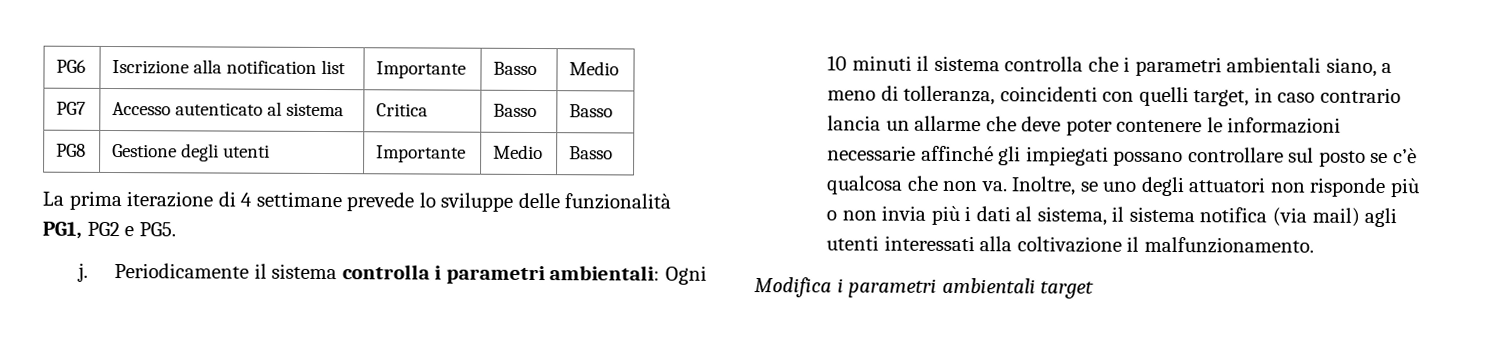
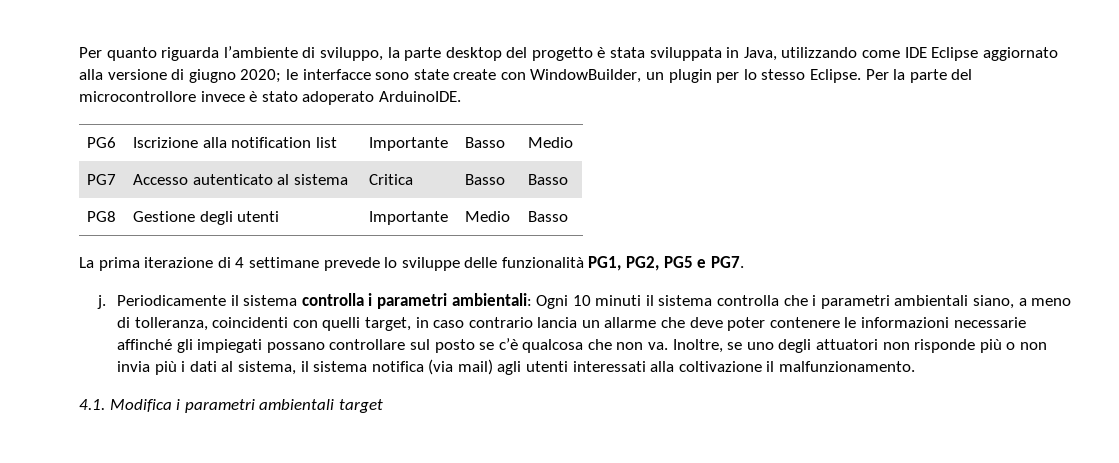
+ Per quanto riguarda l’ambiente di sviluppo, la parte desktop del progetto è stata sviluppata in Java, utilizzando come IDE Eclipse aggiornato alla versione di giugno 2020; le interfacce sono state create con WindowBuilder, un plugin per lo stesso Eclipse. Per la parte del microcontrollore invece è stato adoperato ArduinoIDE.
- La prima iterazione di 4 settimane prevede lo sviluppe delle funzionalità PG1, PG2 e PG5.
+ La prima iterazione di 4 settimane prevede lo sviluppe delle funzionalità PG1, PG2, PG5 e PG7.
- Modifica i parametri ambientali target
+ 4.1. Modifica i parametri ambientali target

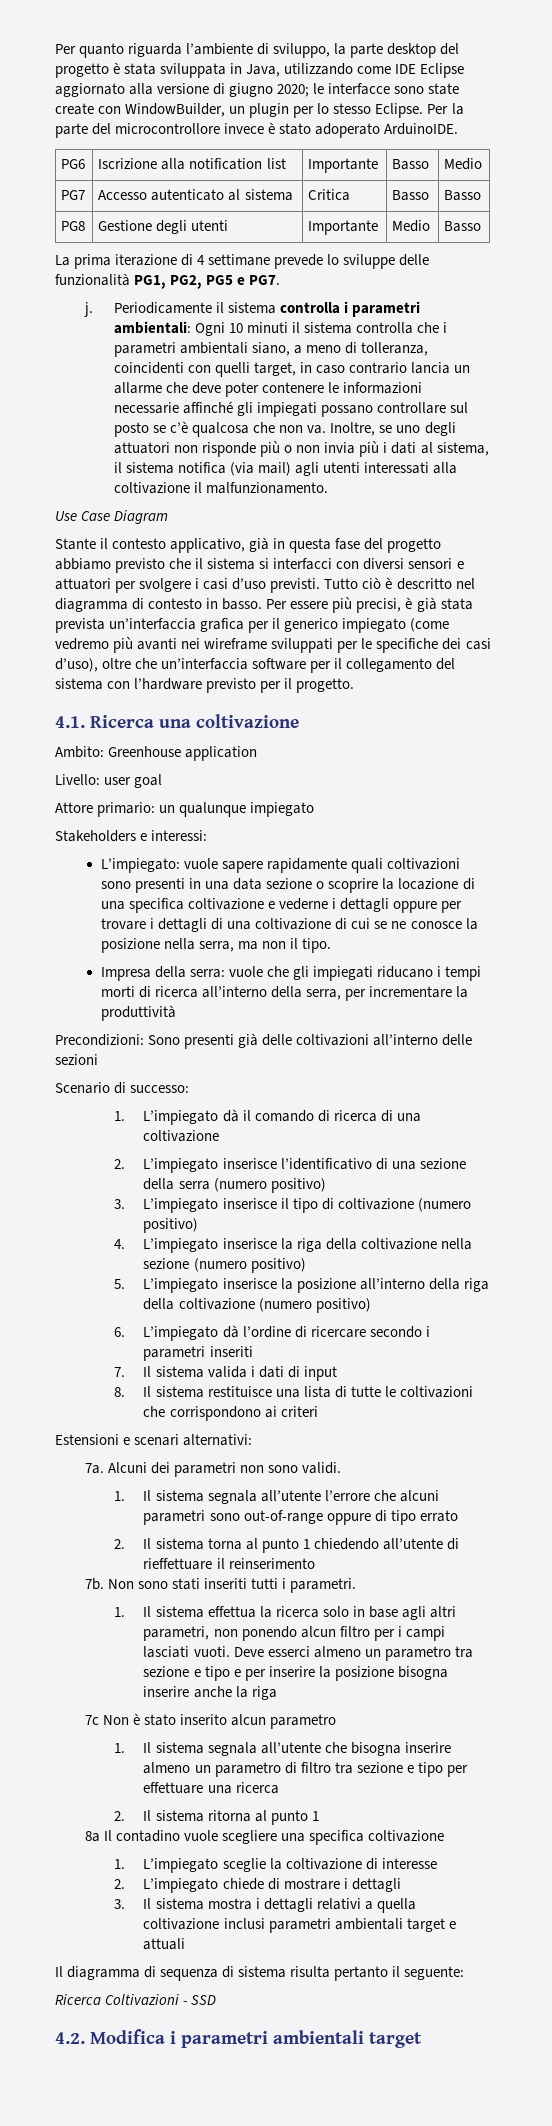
- 4.1. Modifica i parametri ambientali target
+ Use Case Diagram
+ Stante il contesto applicativo, già in questa fase del progetto abbiamo previsto che il sistema si interfacci con diversi sensori e attuatori per svolgere i casi d’uso previsti. Tutto ciò è descritto nel diagramma di contesto in basso. Per essere più precisi, è già stata prevista un’interfaccia grafica per il generico impiegato (come vedremo più avanti nei wireframe sviluppati per le specifiche dei casi d’uso), oltre che un’interfaccia software per il collegamento del sistema con l’hardware previsto per il progetto.
+ 4.1. Ricerca una coltivazione
+ Ambito: Greenhouse application
+ Livello: user goal
+ Attore primario: un qualunque impiegato
+ Stakeholders e interessi:
+ L’impiegato: vuole sapere rapidamente quali coltivazioni sono presenti in una data sezione o scoprire la locazione di una specifica coltivazione e vederne i dettagli oppure per trovare i dettagli di una coltivazione di cui se ne conosce la posizione nella serra, ma non il tipo.
+ Impresa della serra: vuole che gli impiegati riducano i tempi morti di ricerca all’interno della serra, per incrementare la produttività
+ Precondizioni: Sono presenti già delle coltivazioni all’interno delle sezioni
+ Scenario di successo:
+ 1. L’impiegato dà il comando di ricerca di una coltivazione
+ 2. L’impiegato inserisce l’identificativo di una sezione della serra (numero positivo)
+ 3. L’impiegato inserisce il tipo di coltivazione (numero positivo)
+ 4. L’impiegato inserisce la riga della coltivazione nella sezione (numero positivo)
+ 5. L’impiegato inserisce la posizione all’interno della riga della coltivazione (numero positivo)
+ 6. L’impiegato dà l’ordine di ricercare secondo i parametri inseriti
+ 7. Il sistema valida i dati di input
+ 8. Il sistema restituisce una lista di tutte le coltivazioni che corrispondono ai criteri
+ Estensioni e scenari alternativi:
+ 7a. Alcuni dei parametri non sono validi.
+ 1. Il sistema segnala all’utente l’errore che alcuni parametri sono out-of-range oppure di tipo errato
+ 2. Il sistema torna al punto 1 chiedendo all’utente di rieffettuare il reinserimento
+ 7b. Non sono stati inseriti tutti i parametri.
+ 1. Il sistema effettua la ricerca solo in base agli altri parametri, non ponendo alcun filtro per i campi lasciati vuoti. Deve esserci almeno un parametro tra sezione e tipo e per inserire la posizione bisogna inserire anche la riga
+ 7c Non è stato inserito alcun parametro
+ 1. Il sistema segnala all’utente che bisogna inserire almeno un parametro di filtro tra sezione e tipo per effettuare una ricerca
+ 2. Il sistema ritorna al punto 1
+ 8a Il contadino vuole scegliere una specifica coltivazione
+ 1. L’impiegato sceglie la coltivazione di interesse
+ 2. L’impiegato chiede di mostrare i dettagli
+ 3. Il sistema mostra i dettagli relativi a quella coltivazione inclusi parametri ambientali target e attuali
+ Il diagramma di sequenza di sistema risulta pertanto il seguente:
+ Ricerca Coltivazioni - SSD
+ 4.2. Modifica i parametri ambientali target

